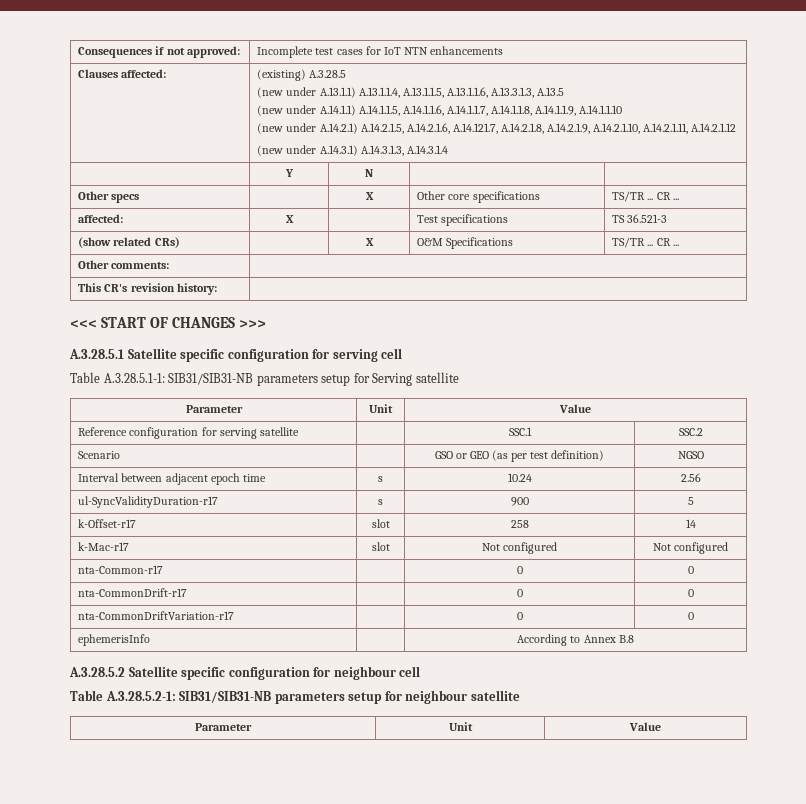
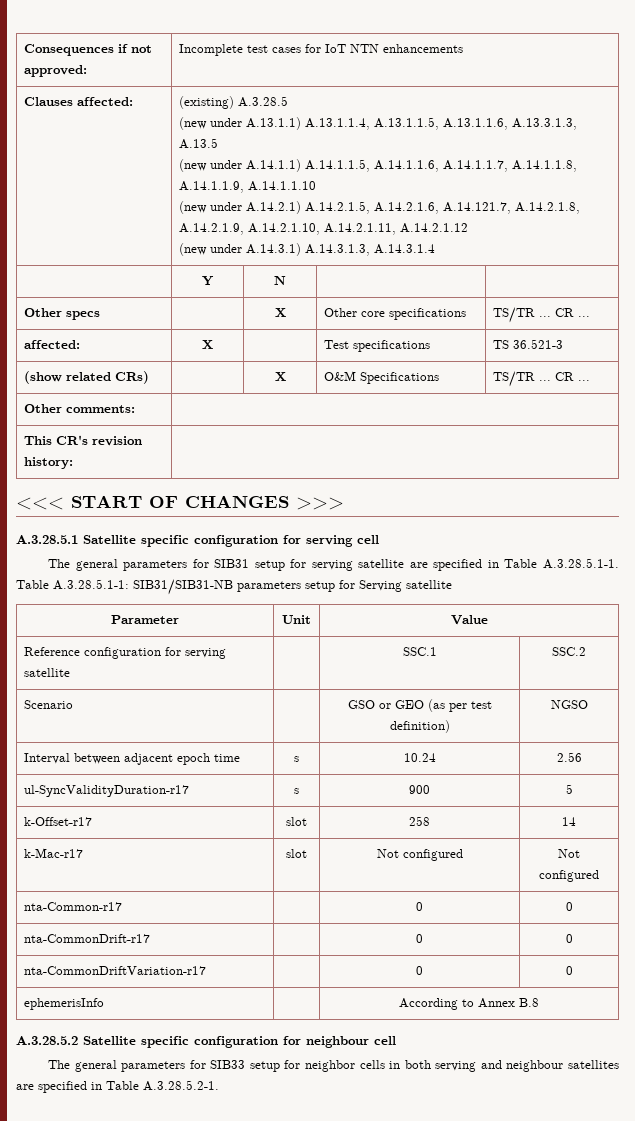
- Table A.3.28.5.1-1: SIB31/SIB31-NB parameters setup for Serving satellite
+ The general parameters for SIB31 setup for serving satellite are specified in Table A.3.28.5.1-1. Table A.3.28.5.1-1: SIB31/SIB31-NB parameters setup for Serving satellite
- Table A.3.28.5.2-1: SIB31/SIB31-NB parameters setup for neighbour satellite
- Parameter | Unit | Value
+ The general parameters for SIB33 setup for neighbor cells in both serving and neighbour satellites are specified in Table A.3.28.5.2-1.

